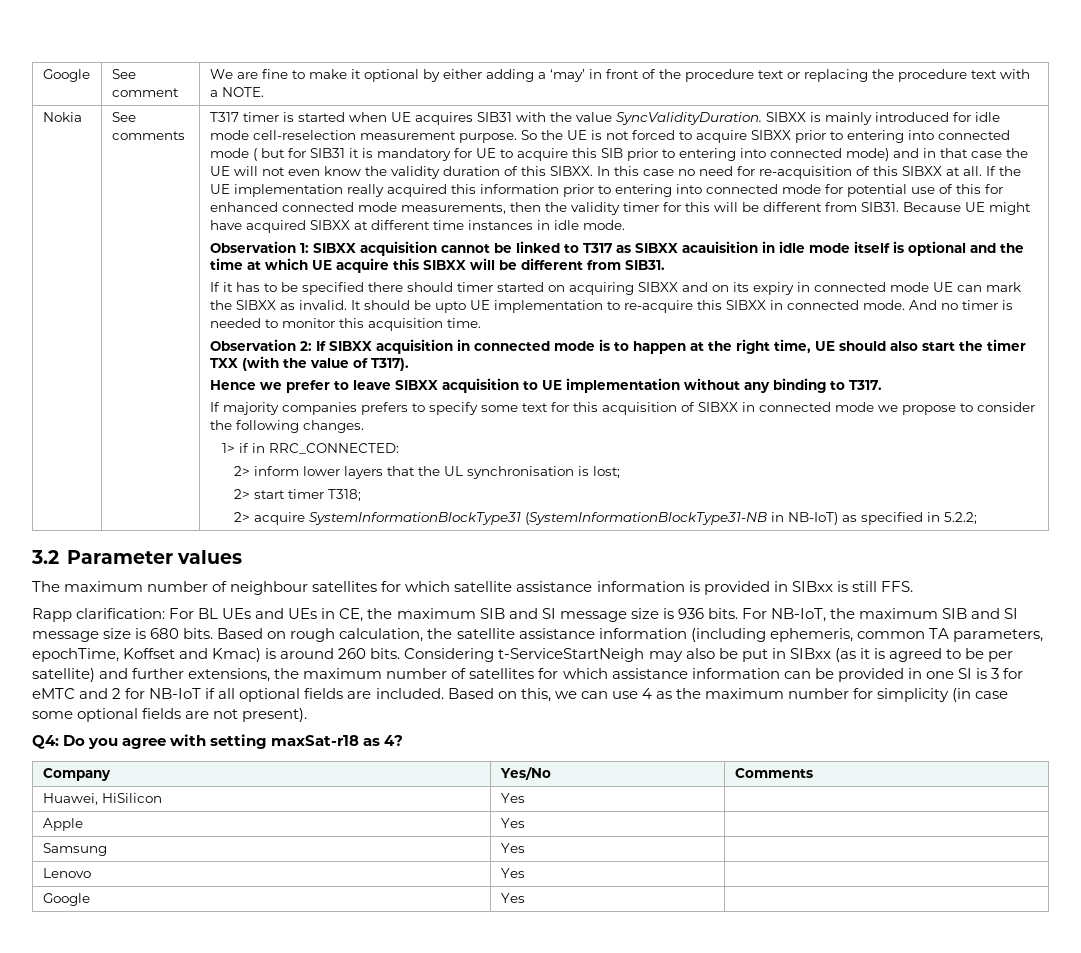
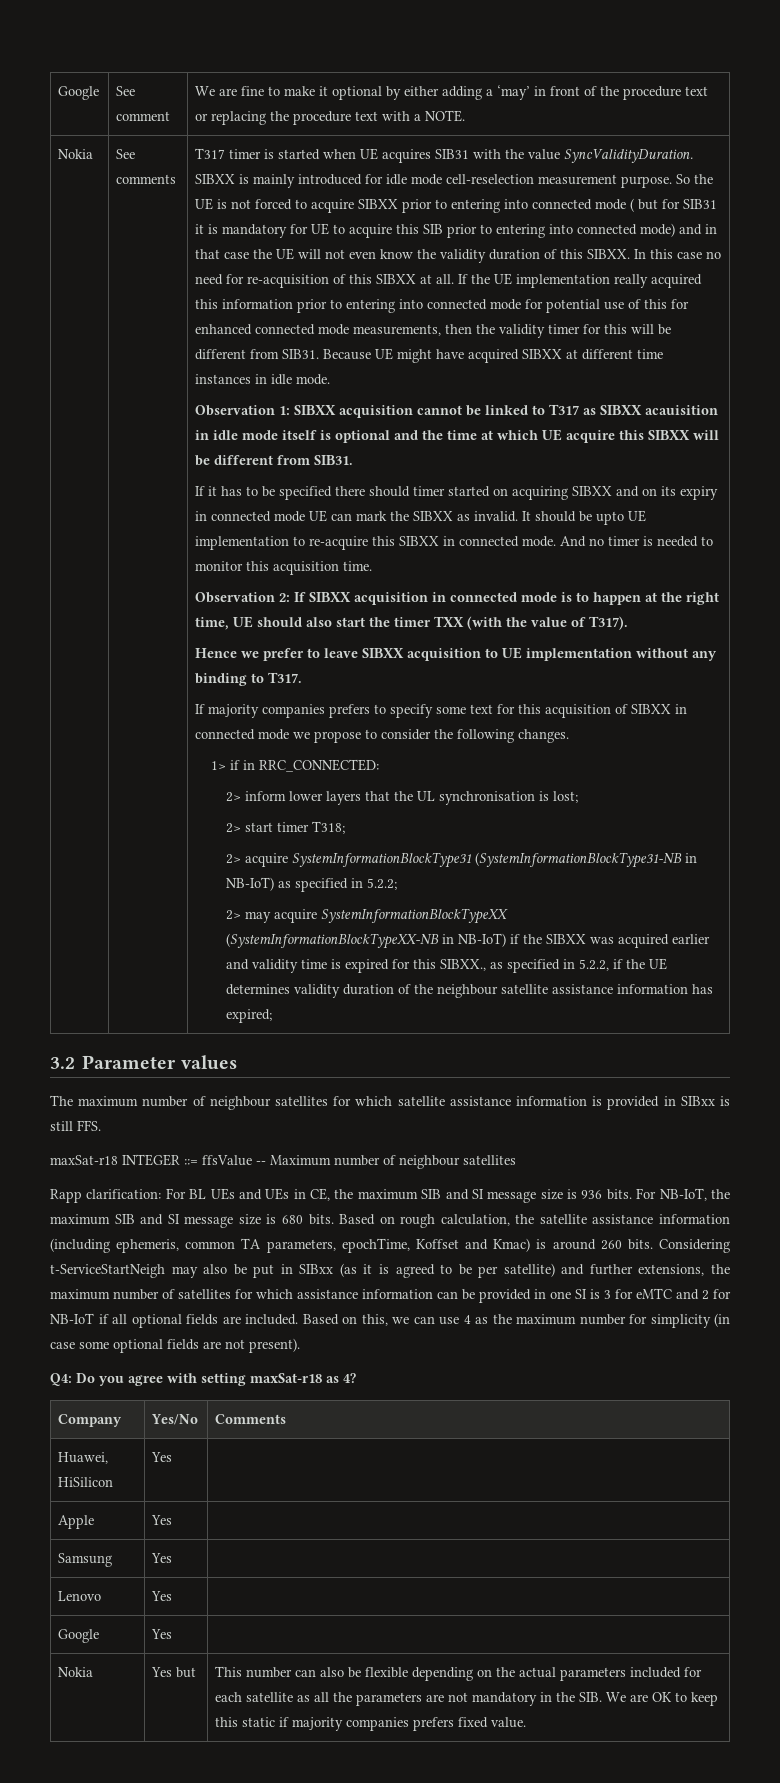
+ 2> may acquire SystemInformationBlockTypeXX (SystemInformationBlockTypeXX-NB in NB-IoT) if the SIBXX was acquired earlier and validity time is expired for this SIBXX., as specified in 5.2.2, if the UE determines validity duration of the neighbour satellite assistance information has expired;
+ maxSat-r18 INTEGER ::= ffsValue -- Maximum number of neighbour satellites
+ Nokia | Yes but | This number can also be flexible depending on the actual parameters included for each satellite as all the parameters are not mandatory in the SIB. We are OK to keep this static if majority companies prefers fixed value.

